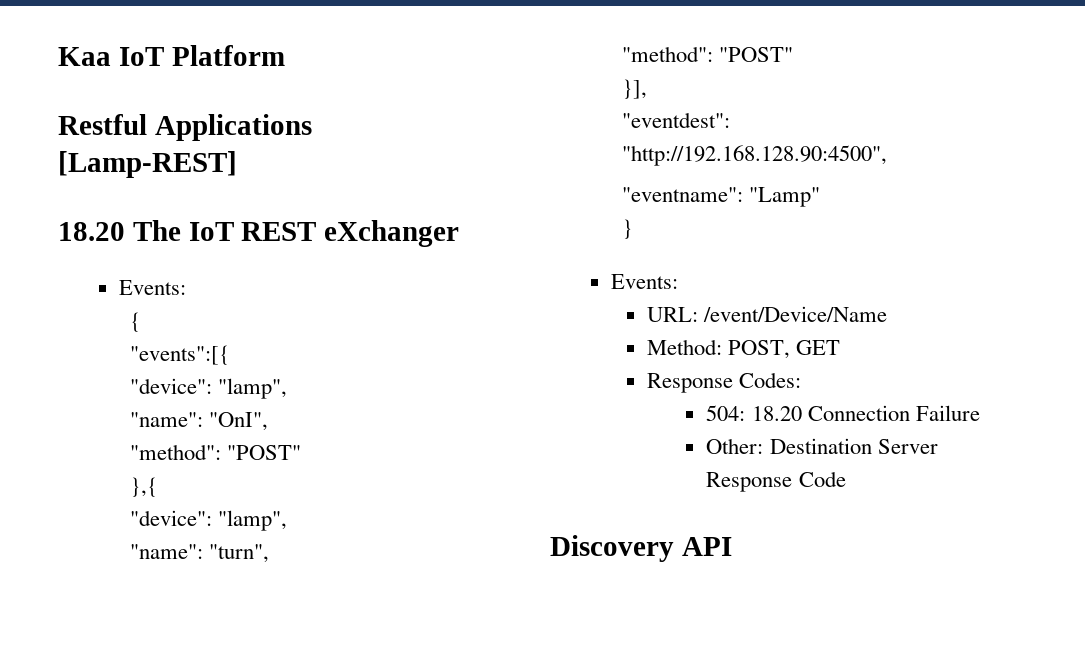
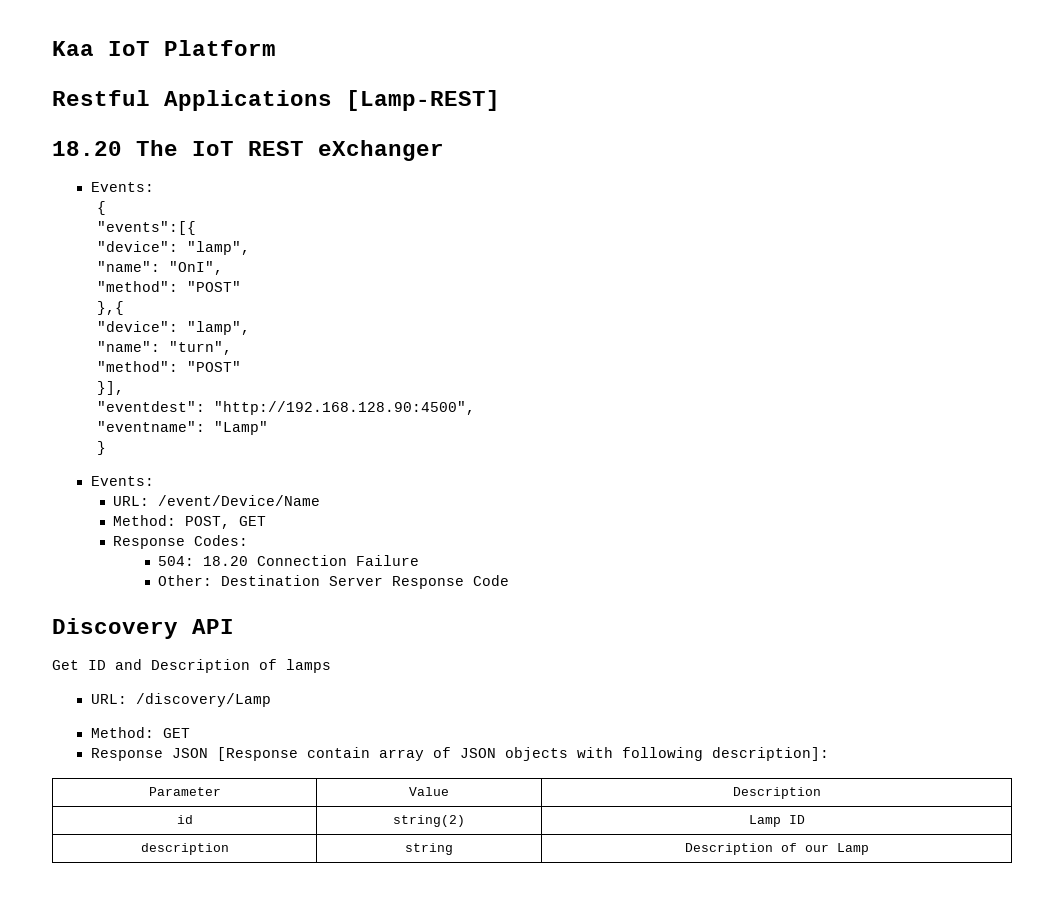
+ Get ID and Description of lamps
+ URL: /discovery/Lamp
+ Method: GET
+ Response JSON [Response contain array of JSON objects with following description]:
+ Parameter | Value | Description
+ id | string(2) | Lamp ID
+ description | string | Description of our Lamp

